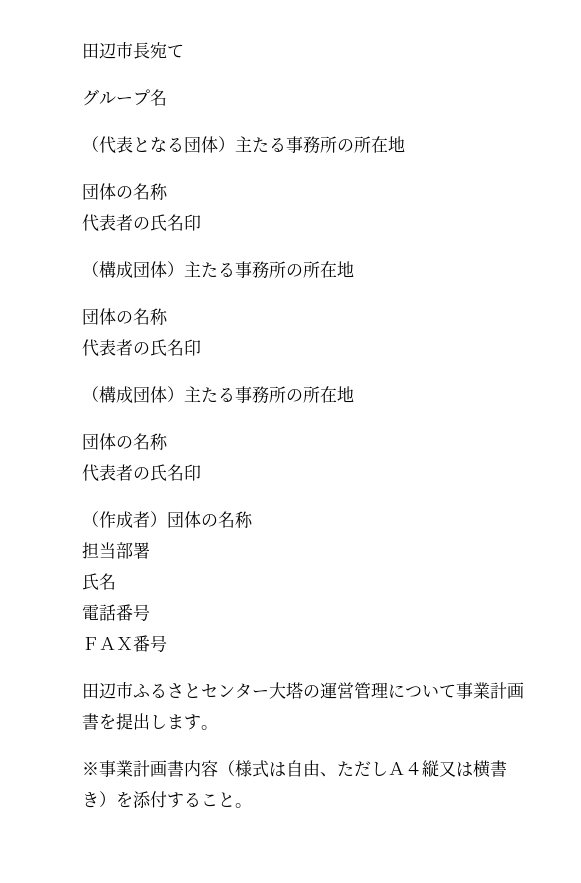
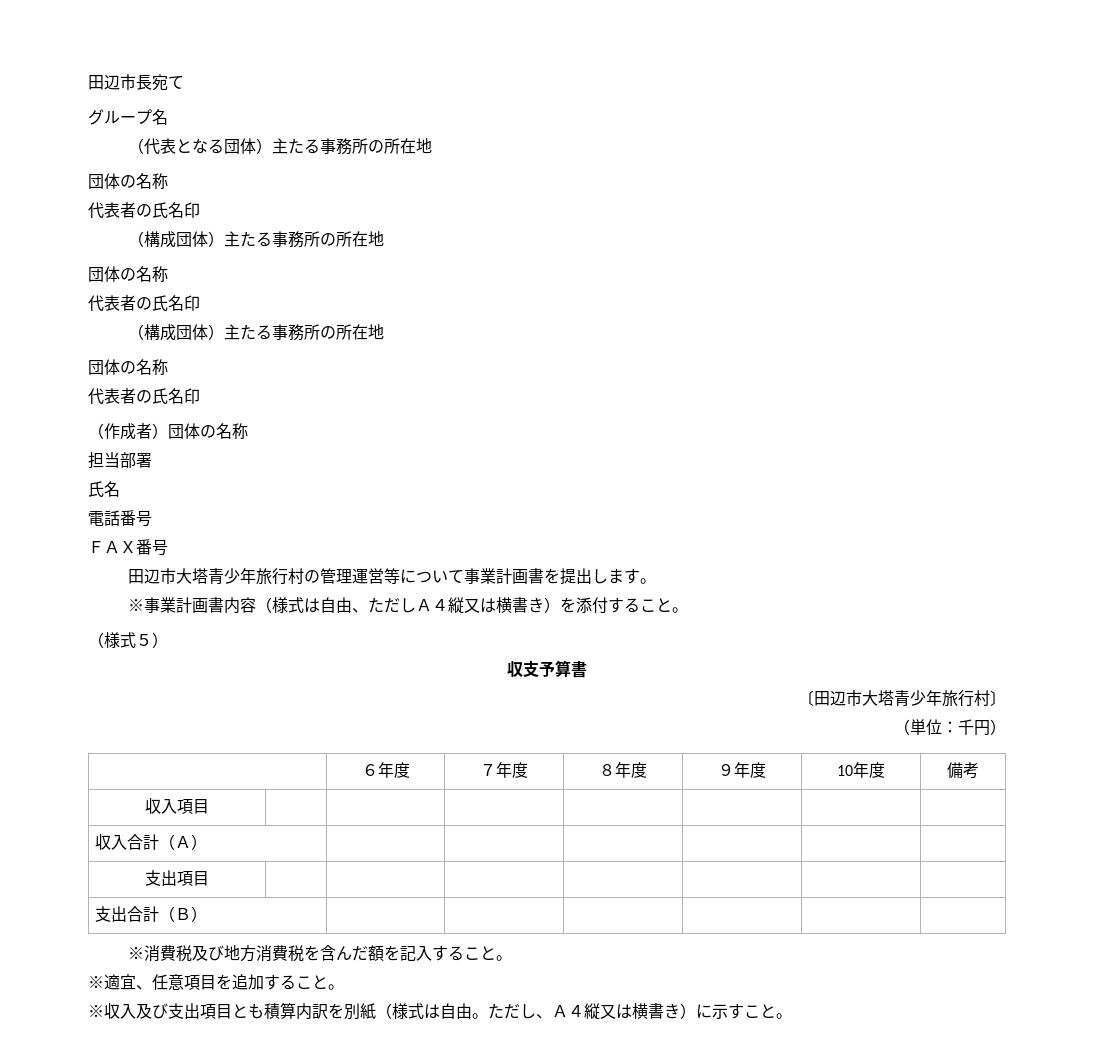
- 田辺市ふるさとセンター大塔の運営管理について事業計画書を提出します。
+ 田辺市大塔青少年旅行村の管理運営等について事業計画書を提出します。
+ （様式５）
+ 収支予算書
+ 〔田辺市大塔青少年旅行村〕
+ （単位：千円）
+ | ６年度 | ７年度 | ８年度 | ９年度 | 10年度 | 備考
+ 収入項目 | | | | | | |
+ 収入合計（Ａ） | | | | | |
+ 支出項目 | | | | | | |
+ 支出合計（Ｂ） | | | | | |
+ ※消費税及び地方消費税を含んだ額を記入すること。
+ ※適宜、任意項目を追加すること。
+ ※収入及び支出項目とも積算内訳を別紙（様式は自由。ただし、Ａ４縦又は横書き）に示すこと。

